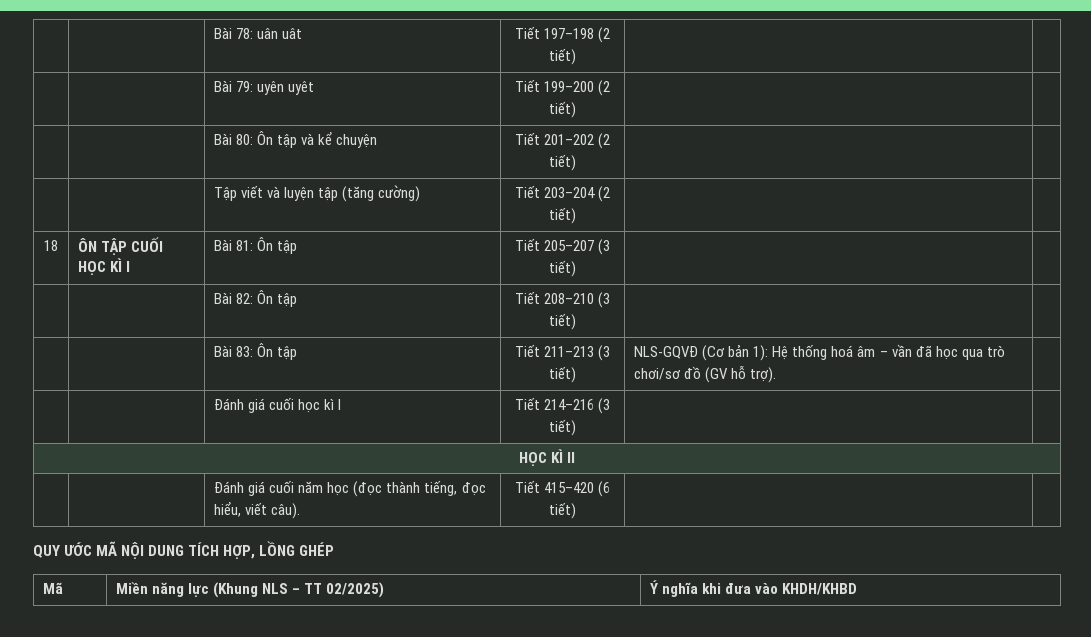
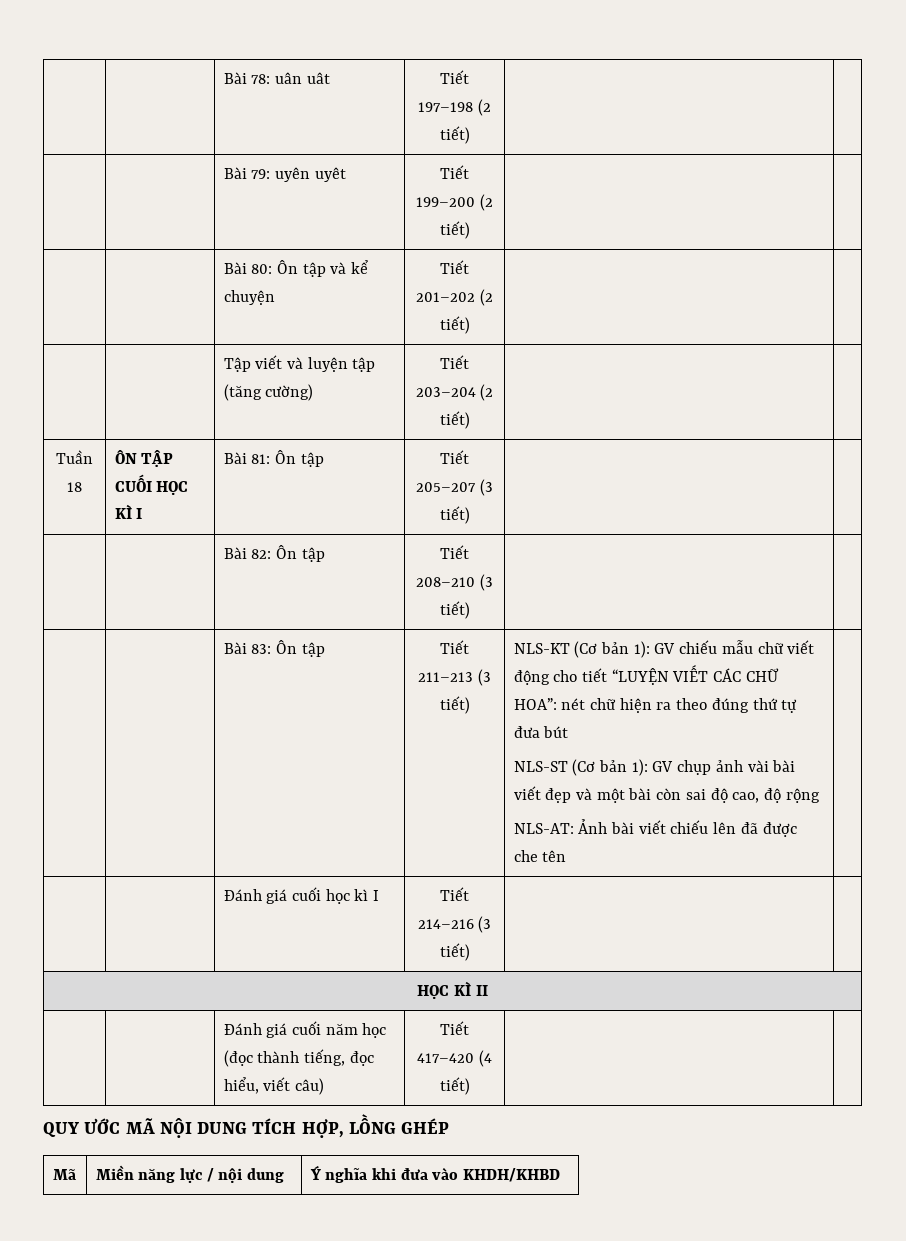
- 18 | ÔN TẬP CUỐI HỌC KÌ I | Bài 81: Ôn tập | Tiết 205–207 (3 tiết) | |
+ Tuần 18 | ÔN TẬP CUỐI HỌC KÌ I | Bài 81: Ôn tập | Tiết 205–207 (3 tiết) | |
- NLS-GQVĐ (Cơ bản 1): Hệ thống hoá âm – vần đã học qua trò chơi/sơ đồ (GV hỗ trợ).
+ NLS-KT (Cơ bản 1): GV chiếu mẫu chữ viết động cho tiết “LUYỆN VIẾT CÁC CHỮ HOA”: nét chữ hiện ra theo đúng thứ tự đưa bút
+ NLS-ST (Cơ bản 1): GV chụp ảnh vài bài viết đẹp và một bài còn sai độ cao, độ rộng
+ NLS-AT: Ảnh bài viết chiếu lên đã được che tên
- | | Đánh giá cuối năm học (đọc thành tiếng, đọc hiểu, viết câu). | Tiết 415–420 (6 tiết) | |
+ | | Đánh giá cuối năm học (đọc thành tiếng, đọc hiểu, viết câu) | Tiết 417–420 (4 tiết) | |
- Mã | Miền năng lực (Khung NLS – TT 02/2025) | Ý nghĩa khi đưa vào KHDH/KHBD
+ Mã | Miền năng lực / nội dung | Ý nghĩa khi đưa vào KHDH/KHBD

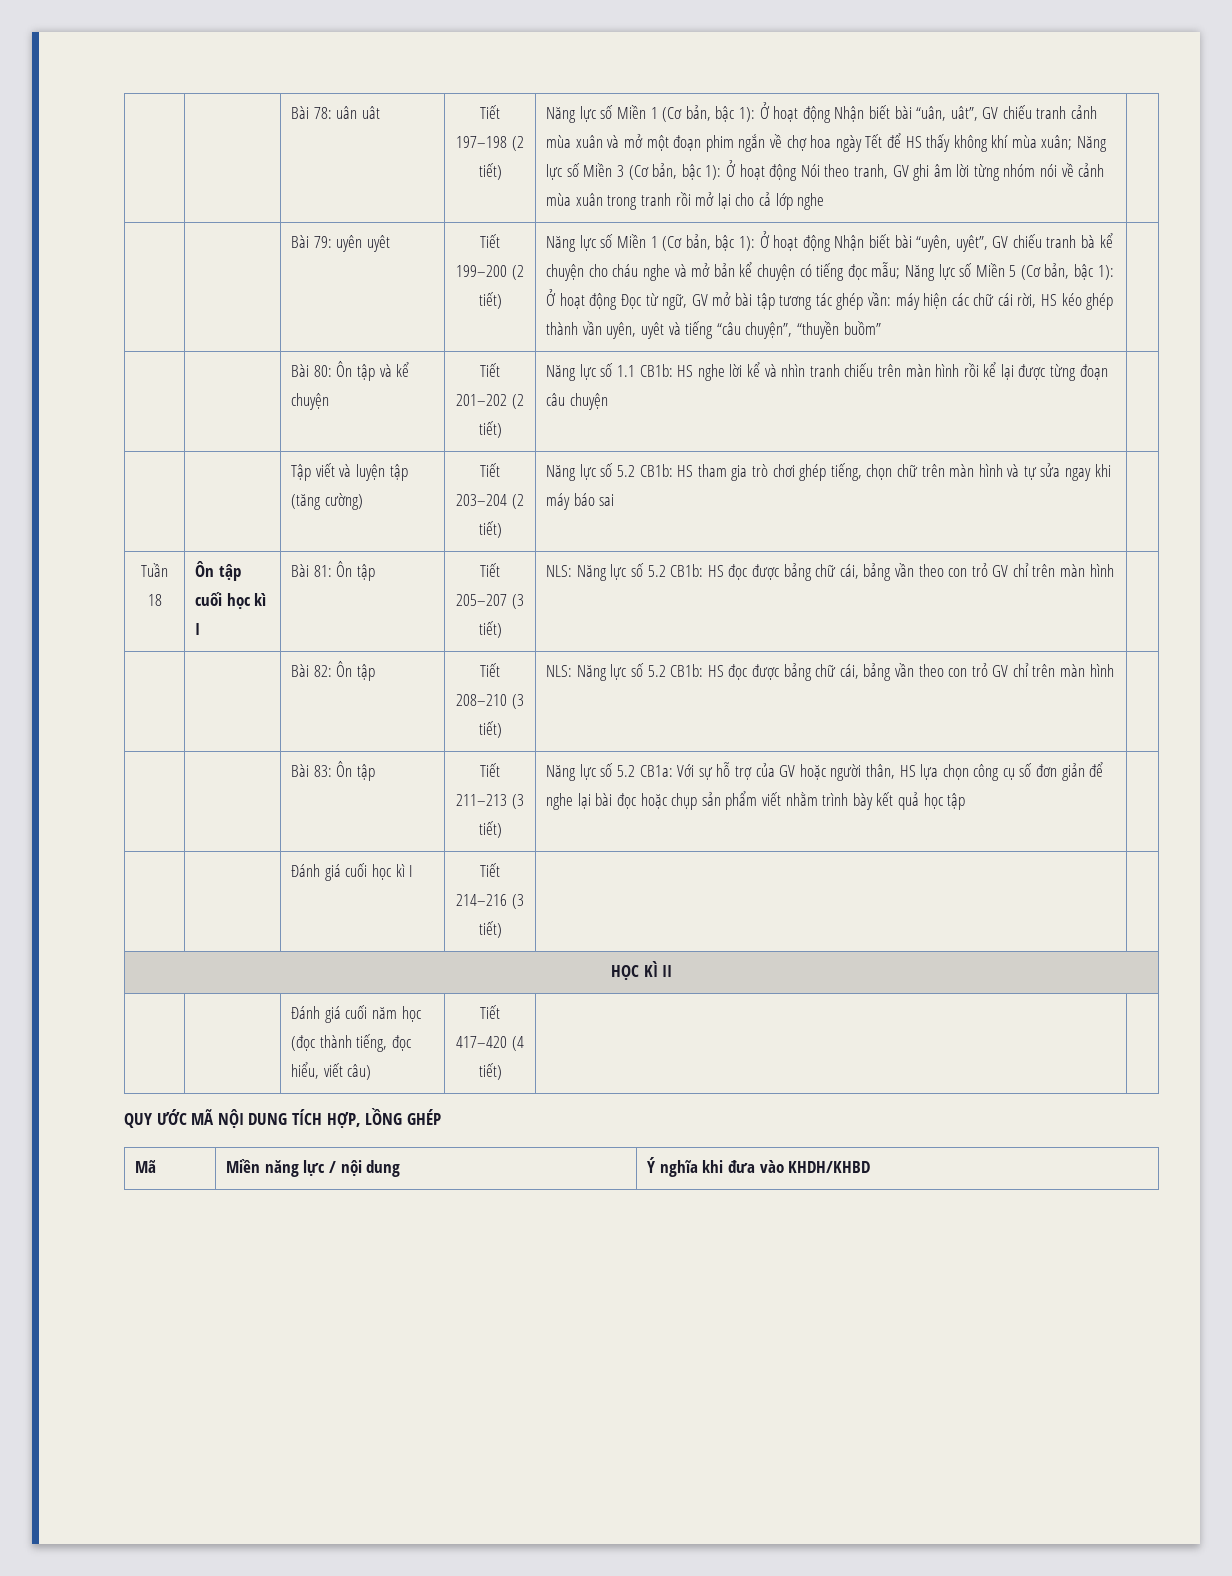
+ Năng lực số Miền 1 (Cơ bản, bậc 1): Ở hoạt động Nhận biết bài “uân, uât”, GV chiếu tranh cảnh mùa xuân và mở một đoạn phim ngắn về chợ hoa ngày Tết để HS thấy không khí mùa xuân; Năng lực số Miền 3 (Cơ bản, bậc 1): Ở hoạt động Nói theo tranh, GV ghi âm lời từng nhóm nói về cảnh mùa xuân trong tranh rồi mở lại cho cả lớp nghe
+ Năng lực số Miền 1 (Cơ bản, bậc 1): Ở hoạt động Nhận biết bài “uyên, uyêt”, GV chiếu tranh bà kể chuyện cho cháu nghe và mở bản kể chuyện có tiếng đọc mẫu; Năng lực số Miền 5 (Cơ bản, bậc 1): Ở hoạt động Đọc từ ngữ, GV mở bài tập tương tác ghép vần: máy hiện các chữ cái rời, HS kéo ghép thành vần uyên, uyêt và tiếng “câu chuyện”, “thuyền buồm”
- | | Bài 80: Ôn tập và kể chuyện | Tiết 201–202 (2 tiết) | |
+ | | Bài 80: Ôn tập và kể chuyện | Tiết 201–202 (2 tiết) | Năng lực số 1.1 CB1b: HS nghe lời kể và nhìn tranh chiếu trên màn hình rồi kể lại được từng đoạn câu chuyện |
- | | Tập viết và luyện tập (tăng cường) | Tiết 203–204 (2 tiết) | |
- Tuần 18 | ÔN TẬP CUỐI HỌC KÌ I | Bài 81: Ôn tập | Tiết 205–207 (3 tiết) | |
+ | | Tập viết và luyện tập (tăng cường) | Tiết 203–204 (2 tiết) | Năng lực số 5.2 CB1b: HS tham gia trò chơi ghép tiếng, chọn chữ trên màn hình và tự sửa ngay khi máy báo sai |
+ Tuần 18 | Ôn tập cuối học kì I | Bài 81: Ôn tập | Tiết 205–207 (3 tiết) | NLS: Năng lực số 5.2 CB1b: HS đọc được bảng chữ cái, bảng vần theo con trỏ GV chỉ trên màn hình |
- | | Bài 82: Ôn tập | Tiết 208–210 (3 tiết) | |
+ | | Bài 82: Ôn tập | Tiết 208–210 (3 tiết) | NLS: Năng lực số 5.2 CB1b: HS đọc được bảng chữ cái, bảng vần theo con trỏ GV chỉ trên màn hình |
- NLS-KT (Cơ bản 1): GV chiếu mẫu chữ viết động cho tiết “LUYỆN VIẾT CÁC CHỮ HOA”: nét chữ hiện ra theo đúng thứ tự đưa bút
- NLS-ST (Cơ bản 1): GV chụp ảnh vài bài viết đẹp và một bài còn sai độ cao, độ rộng
- NLS-AT: Ảnh bài viết chiếu lên đã được che tên
+ Năng lực số 5.2 CB1a: Với sự hỗ trợ của GV hoặc người thân, HS lựa chọn công cụ số đơn giản để nghe lại bài đọc hoặc chụp sản phẩm viết nhằm trình bày kết quả học tập

